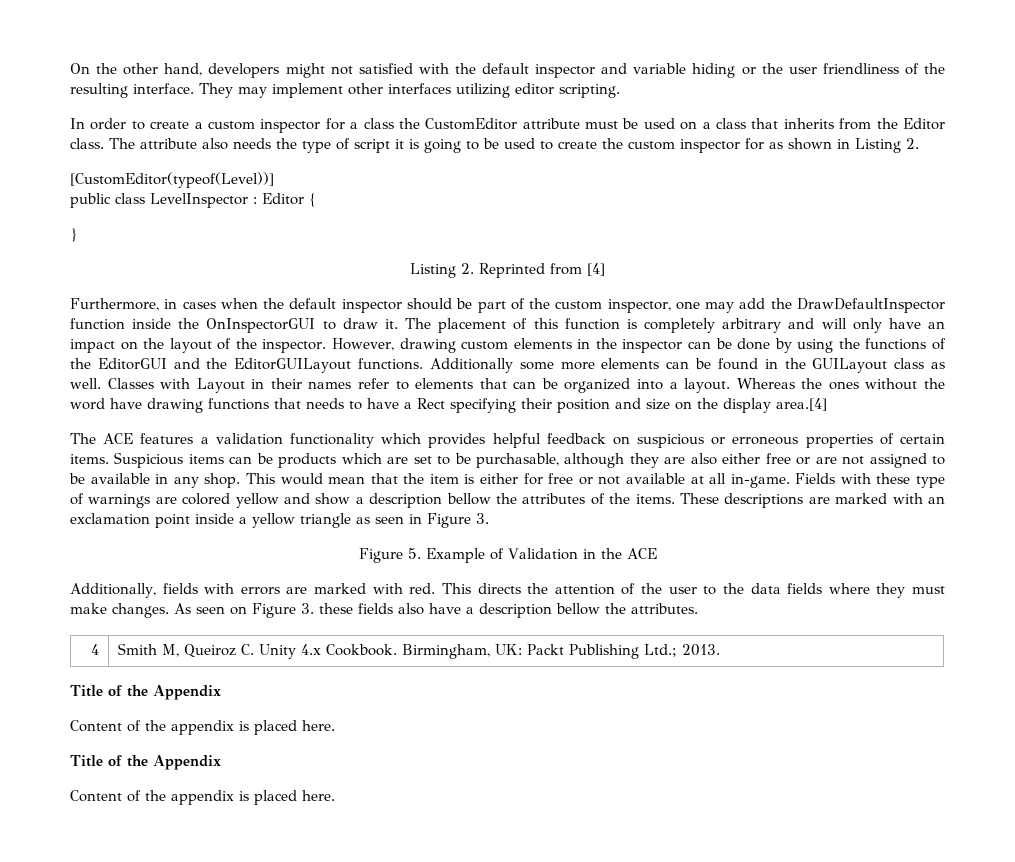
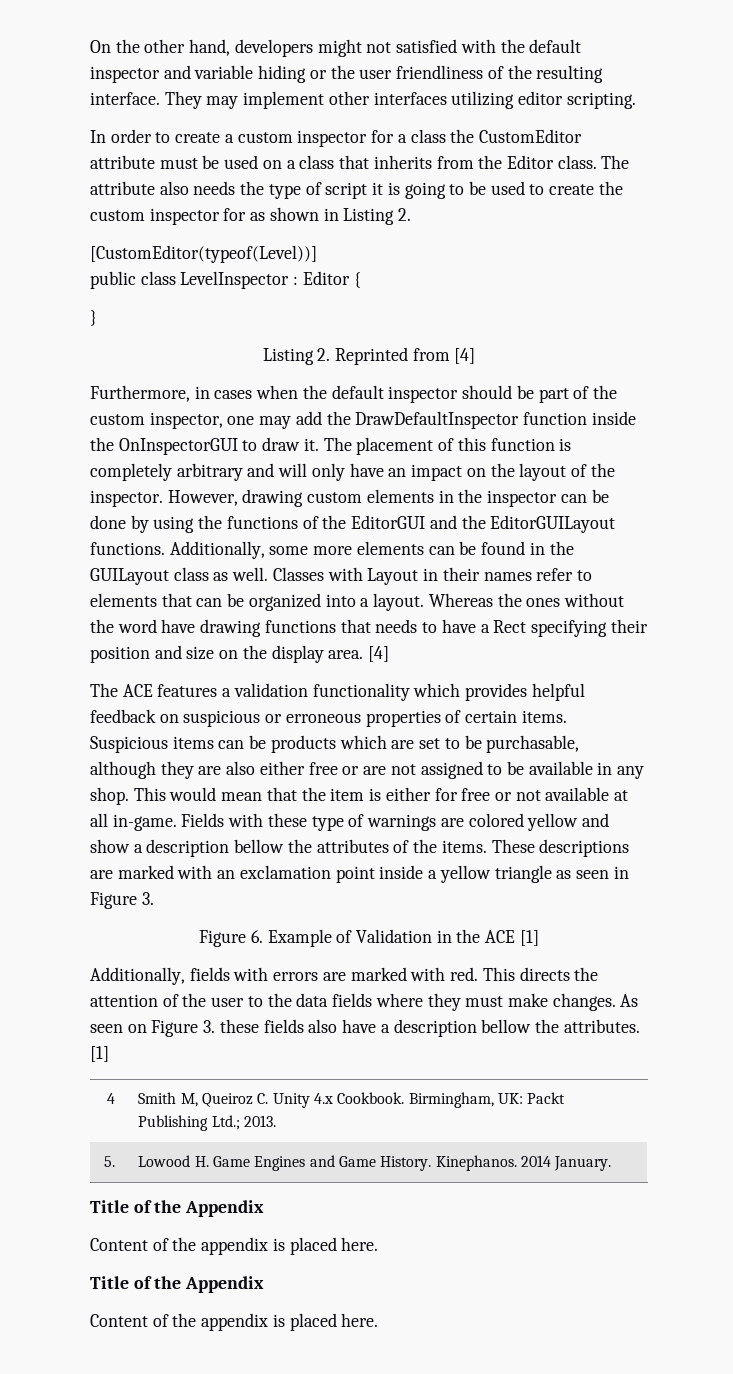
- Additionally some more elements can be found in the GUILayout class as well.
+ Additionally, some more elements can be found in the GUILayout class as well.
- Whereas the ones without the word have drawing functions that needs to have a Rect specifying their position and size on the display area.[4]
+ Whereas the ones without the word have drawing functions that needs to have a Rect specifying their position and size on the display area. [4]
- Figure 5. Example of Validation in the ACE
+ Figure 6. Example of Validation in the ACE [1]
- As seen on Figure 3. these fields also have a description bellow the attributes.
+ As seen on Figure 3. these fields also have a description bellow the attributes. [1]
+ 5. | Lowood H. Game Engines and Game History. Kinephanos. 2014 January.

